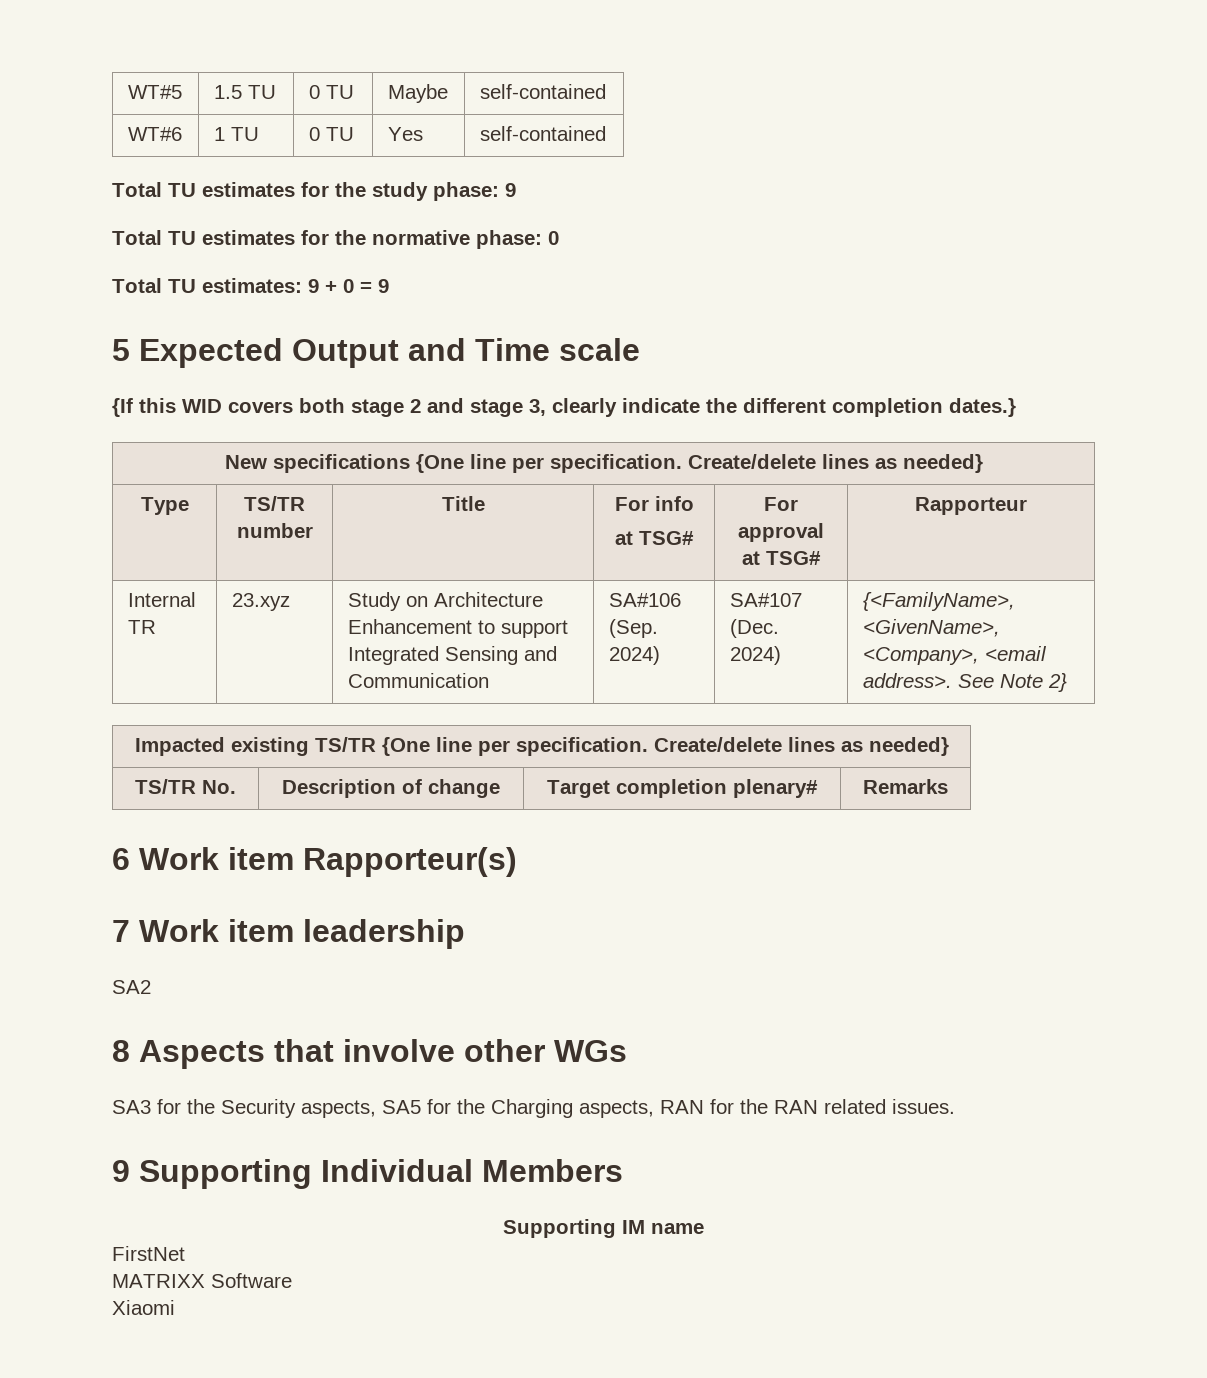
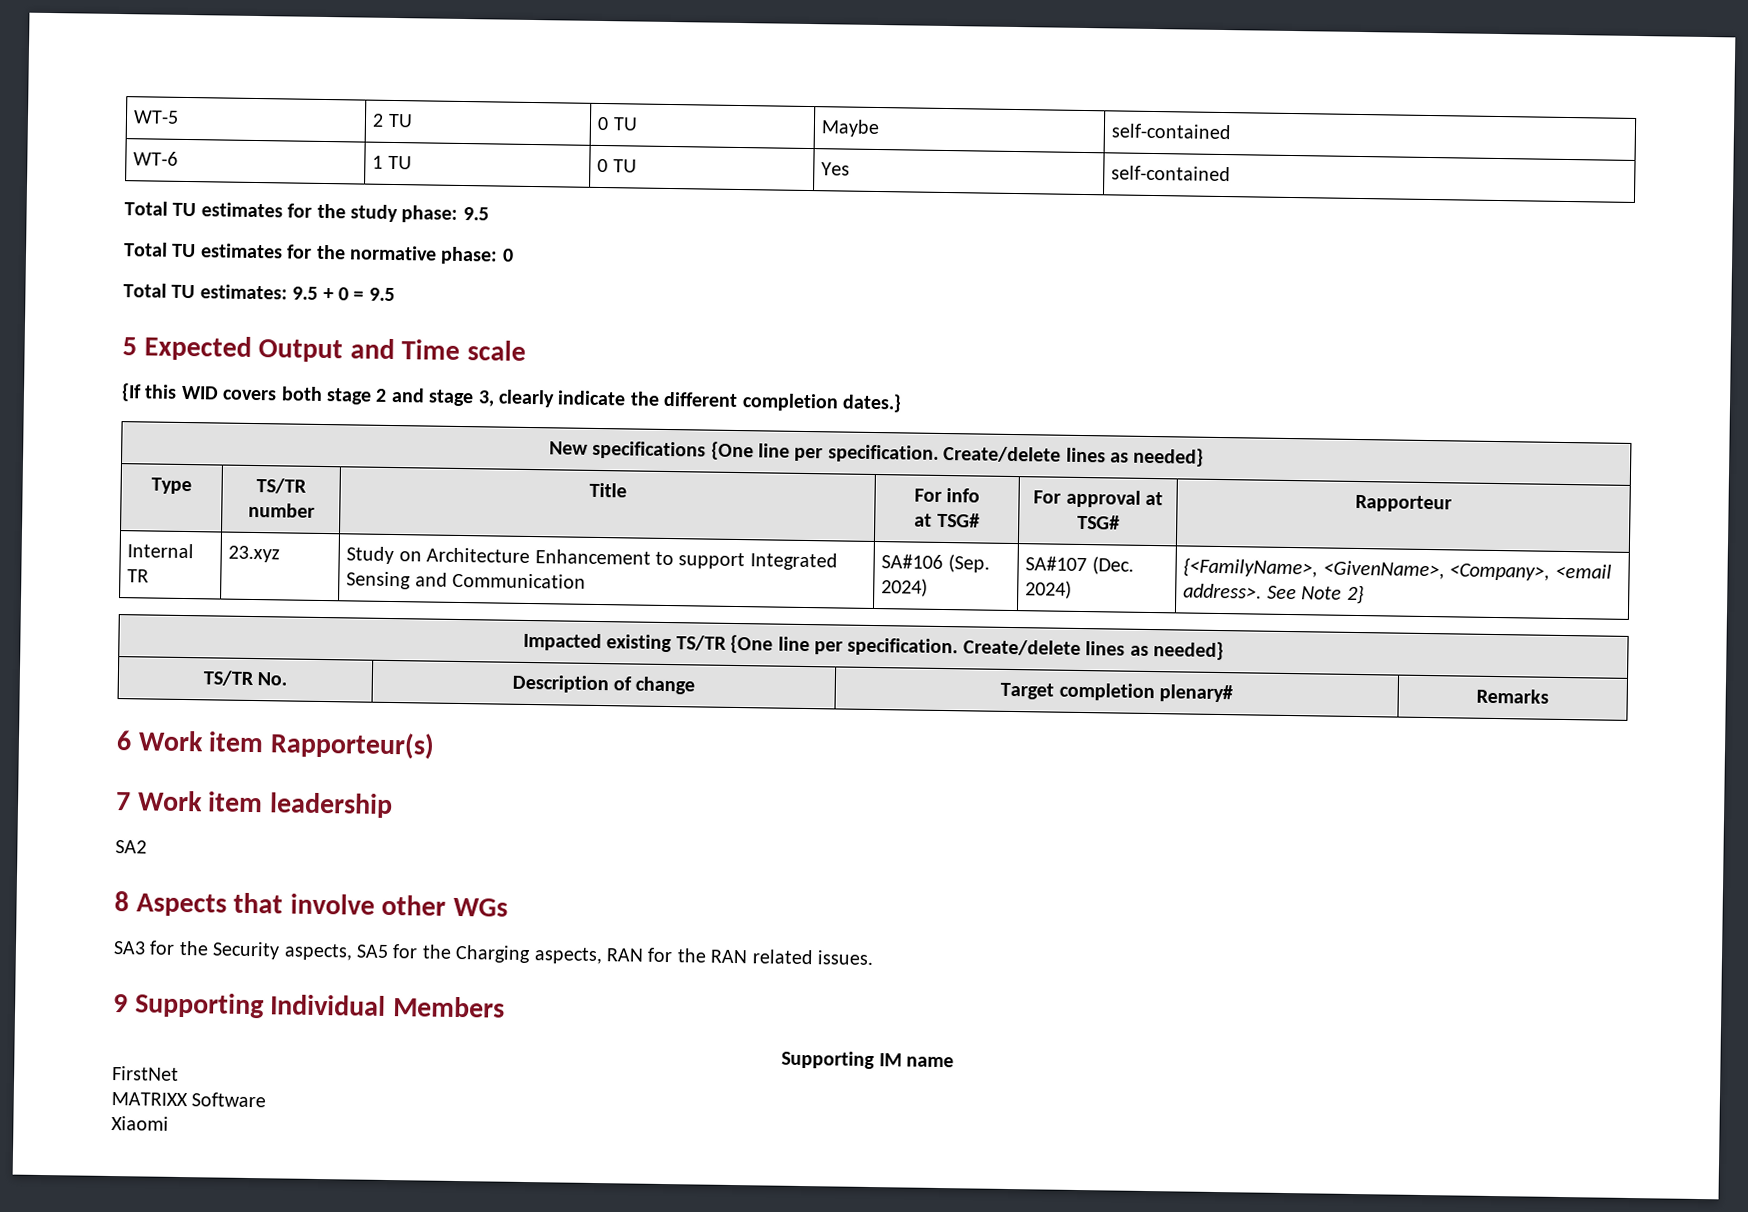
- WT#5 | 1.5 TU | 0 TU | Maybe | self-contained
+ WT-5 | 2 TU | 0 TU | Maybe | self-contained
- WT#6 | 1 TU | 0 TU | Yes | self-contained
+ WT-6 | 1 TU | 0 TU | Yes | self-contained
- Total TU estimates for the study phase: 9
+ Total TU estimates for the study phase: 9.5
- Total TU estimates: 9 + 0 = 9
+ Total TU estimates: 9.5 + 0 = 9.5

